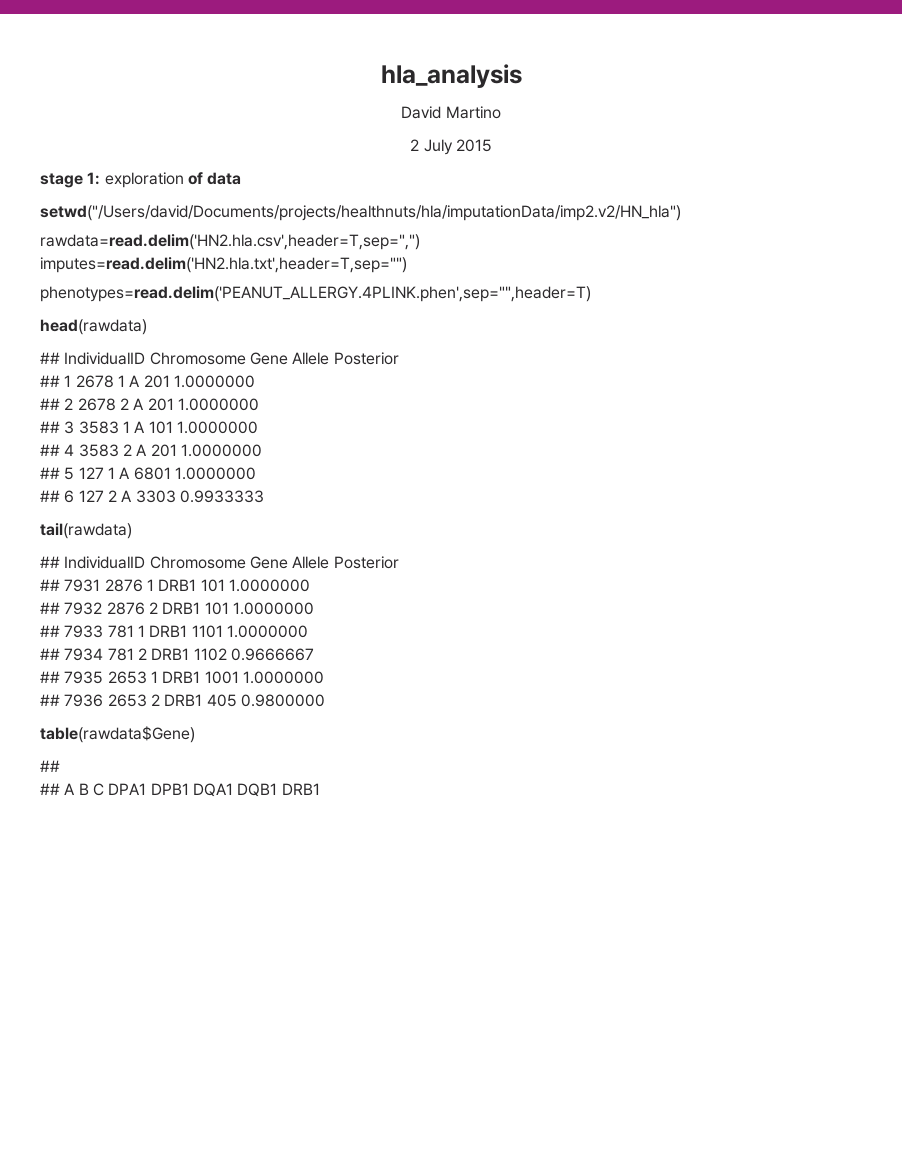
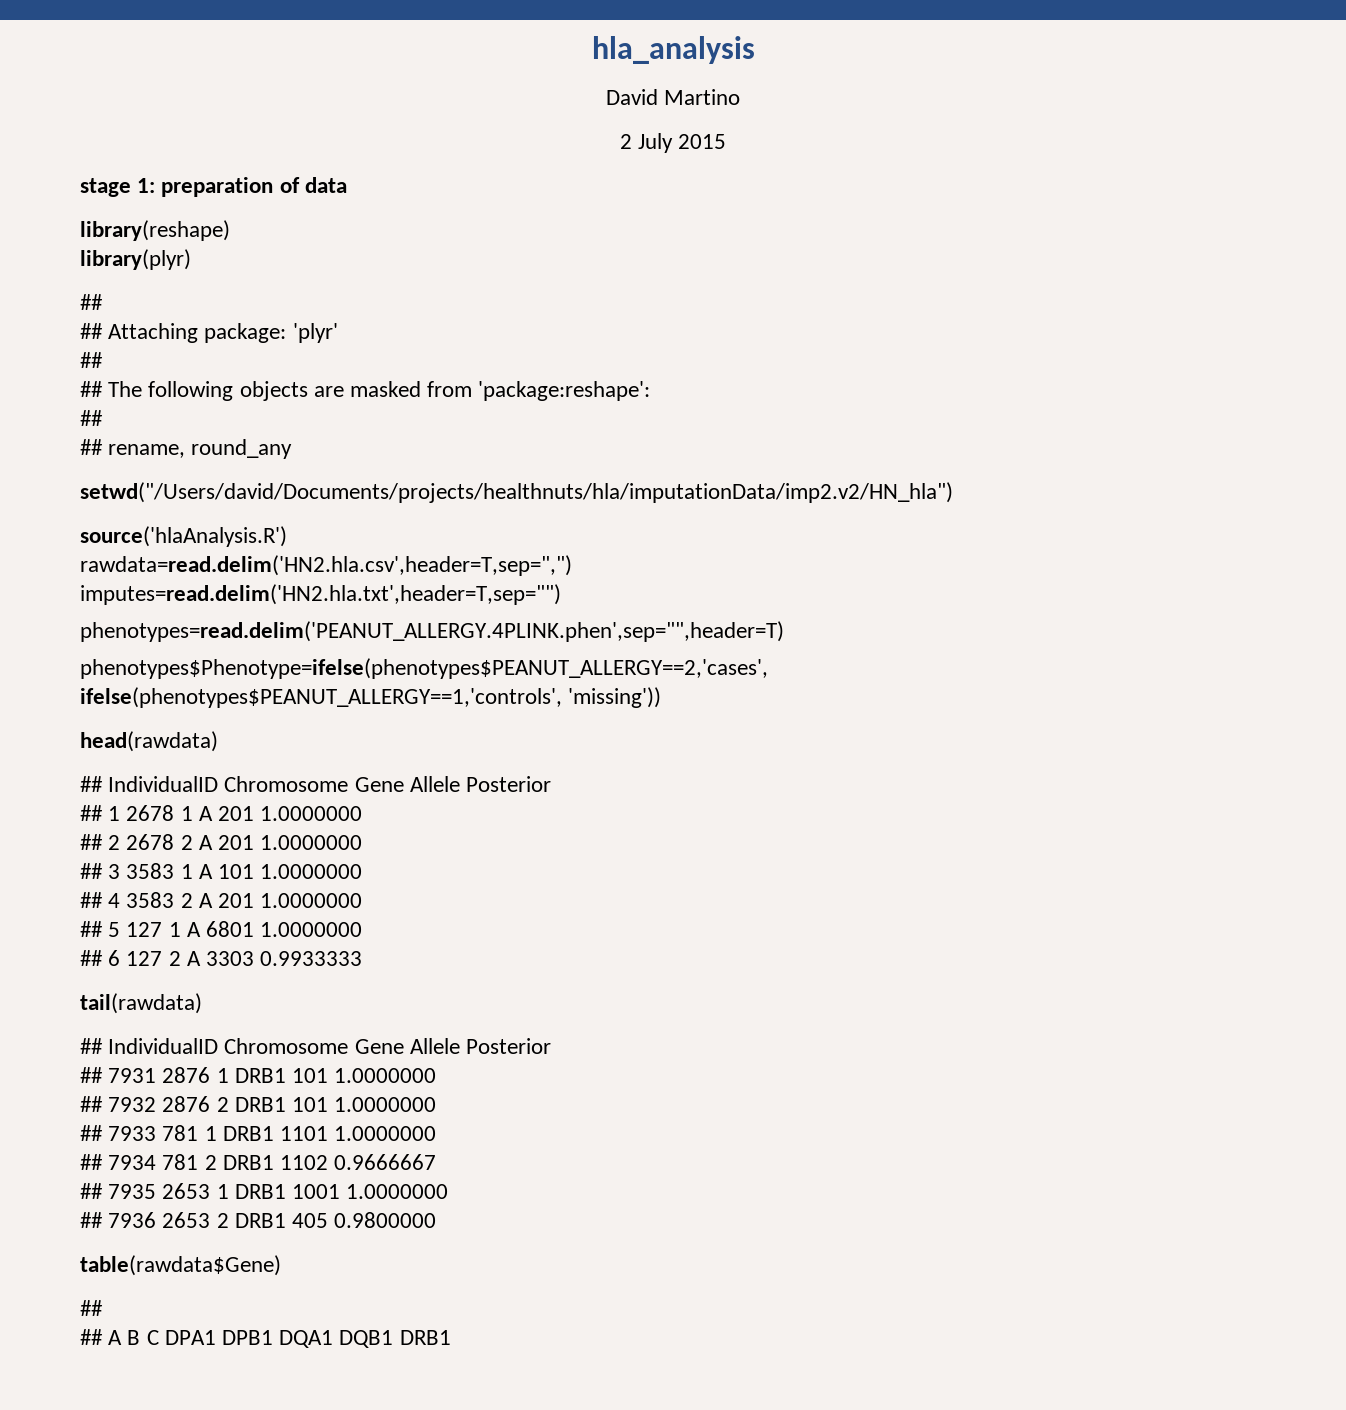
- stage 1: exploration of data
+ stage 1: preparation of data
+ library(reshape)
+ library(plyr)
+ ##
+ ## Attaching package: 'plyr'
+ ##
+ ## The following objects are masked from 'package:reshape':
+ ##
+ ## rename, round_any
+ source('hlaAnalysis.R')
+ phenotypes$Phenotype=ifelse(phenotypes$PEANUT_ALLERGY==2,'cases',
+ ifelse(phenotypes$PEANUT_ALLERGY==1,'controls', 'missing'))

